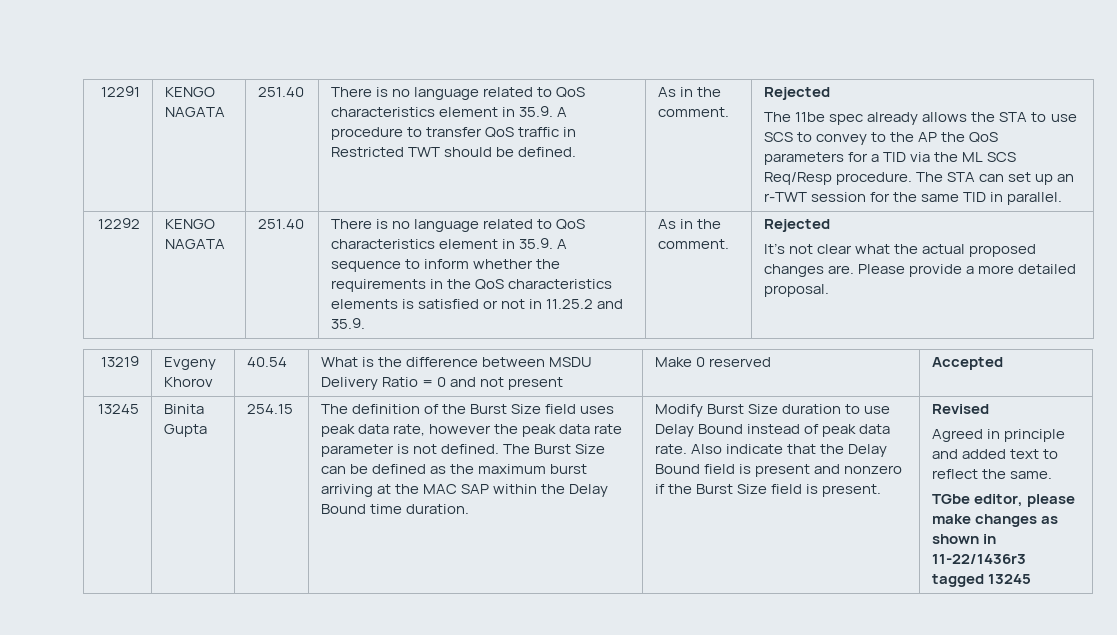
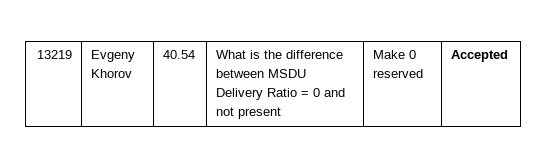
- 12291 | KENGO NAGATA | 251.40 | There is no language related to QoS characteristics element in 35.9. A procedure to transfer QoS traffic in Restricted TWT should be defined. | As in the comment. | Rejected
- The 11be spec already allows the STA to use SCS to convey to the AP the QoS parameters for a TID via the ML SCS Req/Resp procedure. The STA can set up an r-TWT session for the same TID in parallel.
- 12292 | KENGO NAGATA | 251.40 | There is no language related to QoS characteristics element in 35.9. A sequence to inform whether the requirements in the QoS characteristics elements is satisfied or not in 11.25.2 and 35.9. | As in the comment. | Rejected
- It’s not clear what the actual proposed changes are. Please provide a more detailed proposal.
- 13245 | Binita Gupta | 254.15 | The definition of the Burst Size field uses peak data rate, however the peak data rate parameter is not defined. The Burst Size can be defined as the maximum burst arriving at the MAC SAP within the Delay Bound time duration. | Modify Burst Size duration to use Delay Bound instead of peak data rate. Also indicate that the Delay Bound field is present and nonzero if the Burst Size field is present. | Revised
- Agreed in principle and added text to reflect the same.
- TGbe editor, please make changes as shown in 11-22/1436r3 tagged 13245

